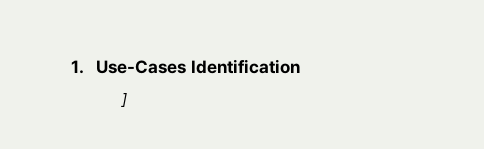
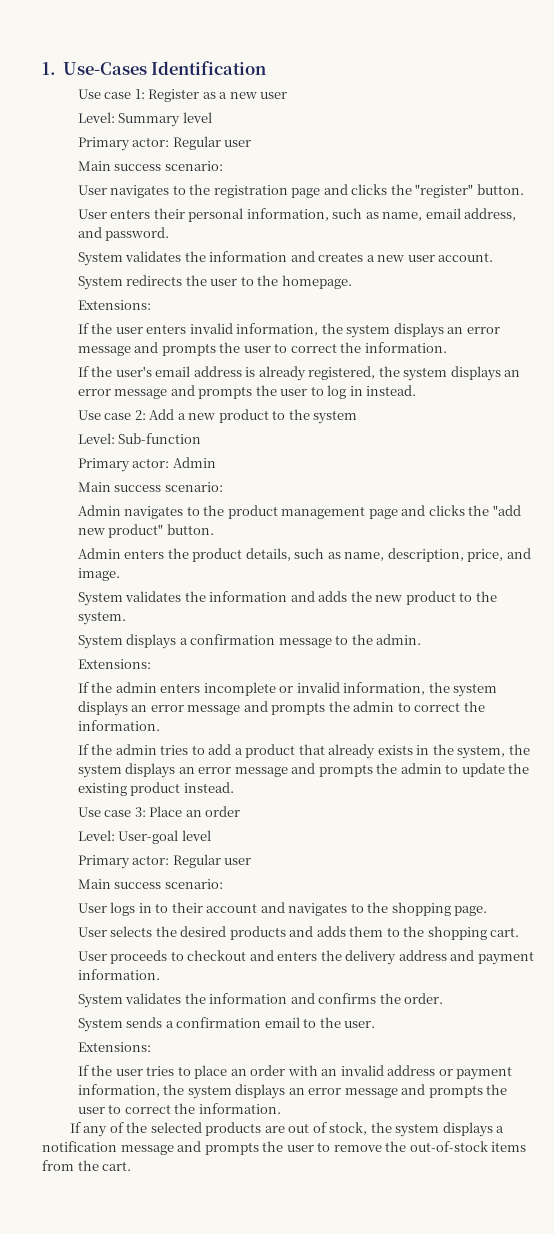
- ]
+ Use case 1: Register as a new user
+ Level: Summary level
+ Primary actor: Regular user
+ Main success scenario:
+ User navigates to the registration page and clicks the "register" button.
+ User enters their personal information, such as name, email address, and password.
+ System validates the information and creates a new user account.
+ System redirects the user to the homepage.
+ Extensions:
+ If the user enters invalid information, the system displays an error message and prompts the user to correct the information.
+ If the user's email address is already registered, the system displays an error message and prompts the user to log in instead.
+ Use case 2: Add a new product to the system
+ Level: Sub-function
+ Primary actor: Admin
+ Main success scenario:
+ Admin navigates to the product management page and clicks the "add new product" button.
+ Admin enters the product details, such as name, description, price, and image.
+ System validates the information and adds the new product to the system.
+ System displays a confirmation message to the admin.
+ Extensions:
+ If the admin enters incomplete or invalid information, the system displays an error message and prompts the admin to correct the information.
+ If the admin tries to add a product that already exists in the system, the system displays an error message and prompts the admin to update the existing product instead.
+ Use case 3: Place an order
+ Level: User-goal level
+ Primary actor: Regular user
+ Main success scenario:
+ User logs in to their account and navigates to the shopping page.
+ User selects the desired products and adds them to the shopping cart.
+ User proceeds to checkout and enters the delivery address and payment information.
+ System validates the information and confirms the order.
+ System sends a confirmation email to the user.
+ Extensions:
+ If the user tries to place an order with an invalid address or payment information, the system displays an error message and prompts the user to correct the information.
+ If any of the selected products are out of stock, the system displays a notification message and prompts the user to remove the out-of-stock items from the cart.

